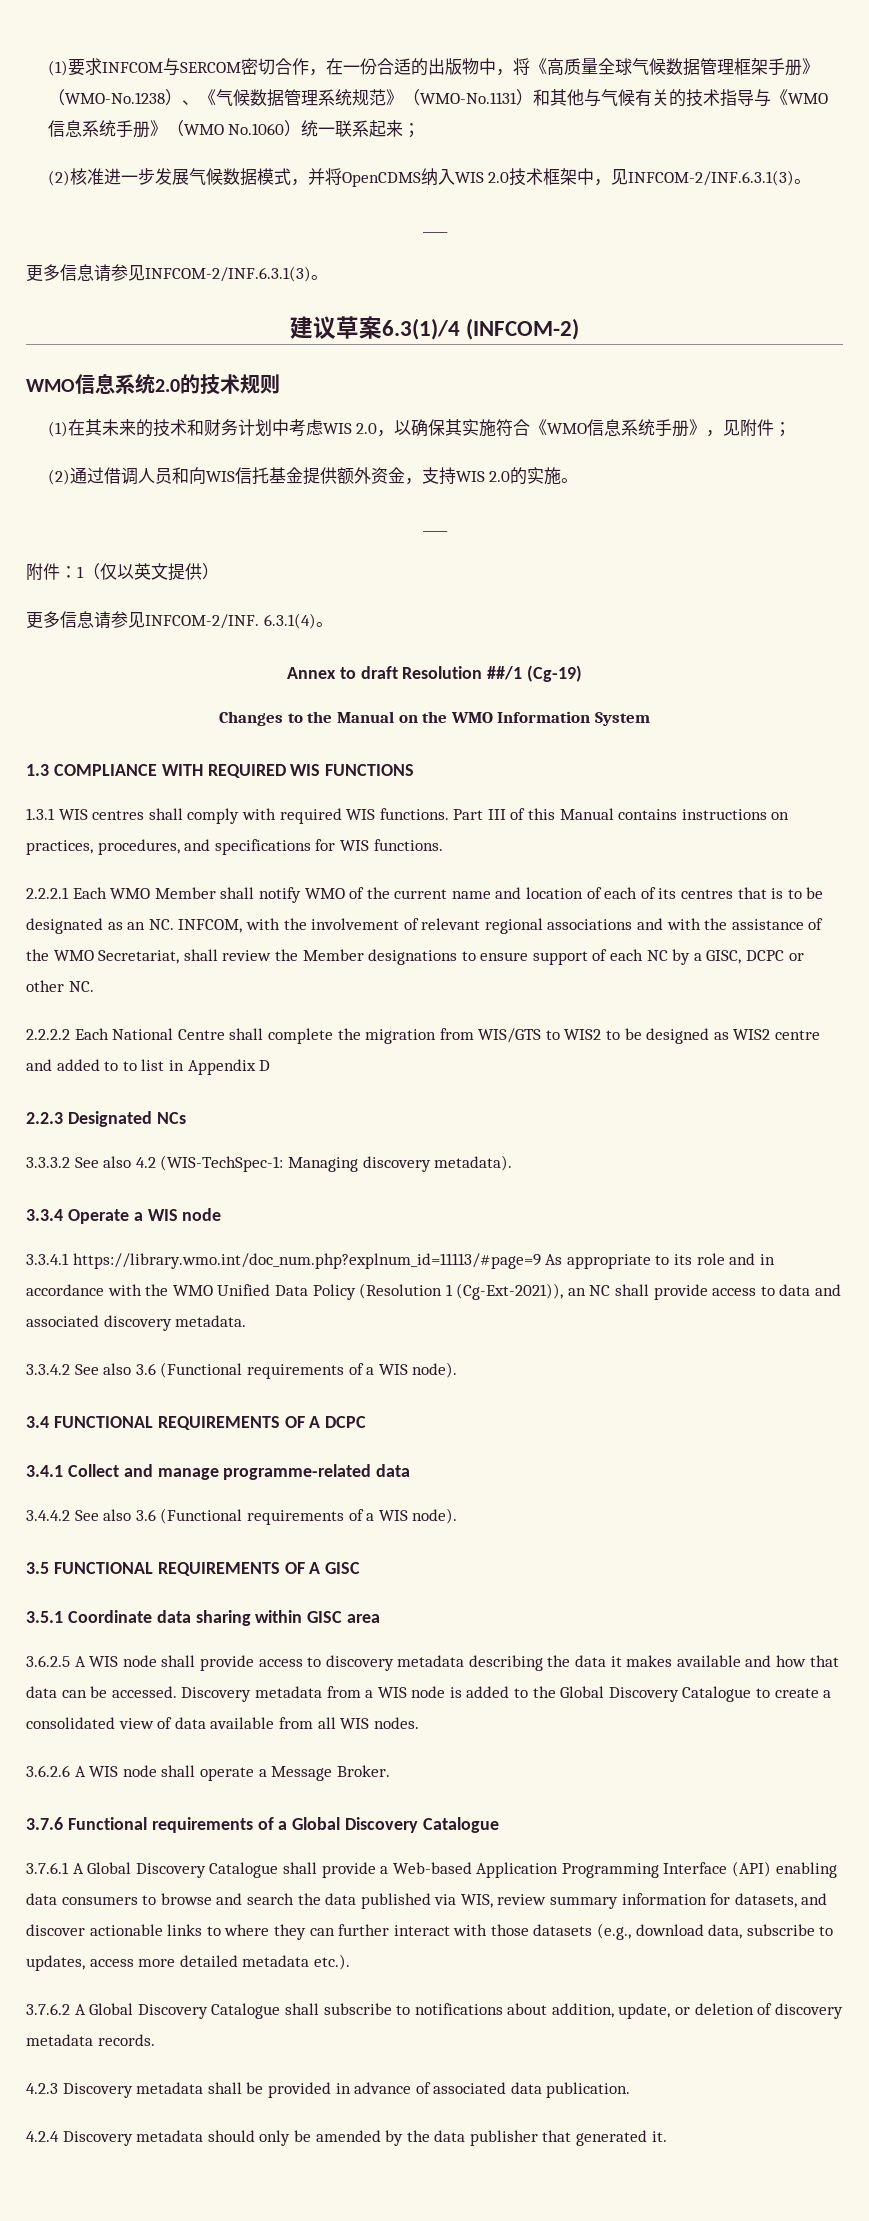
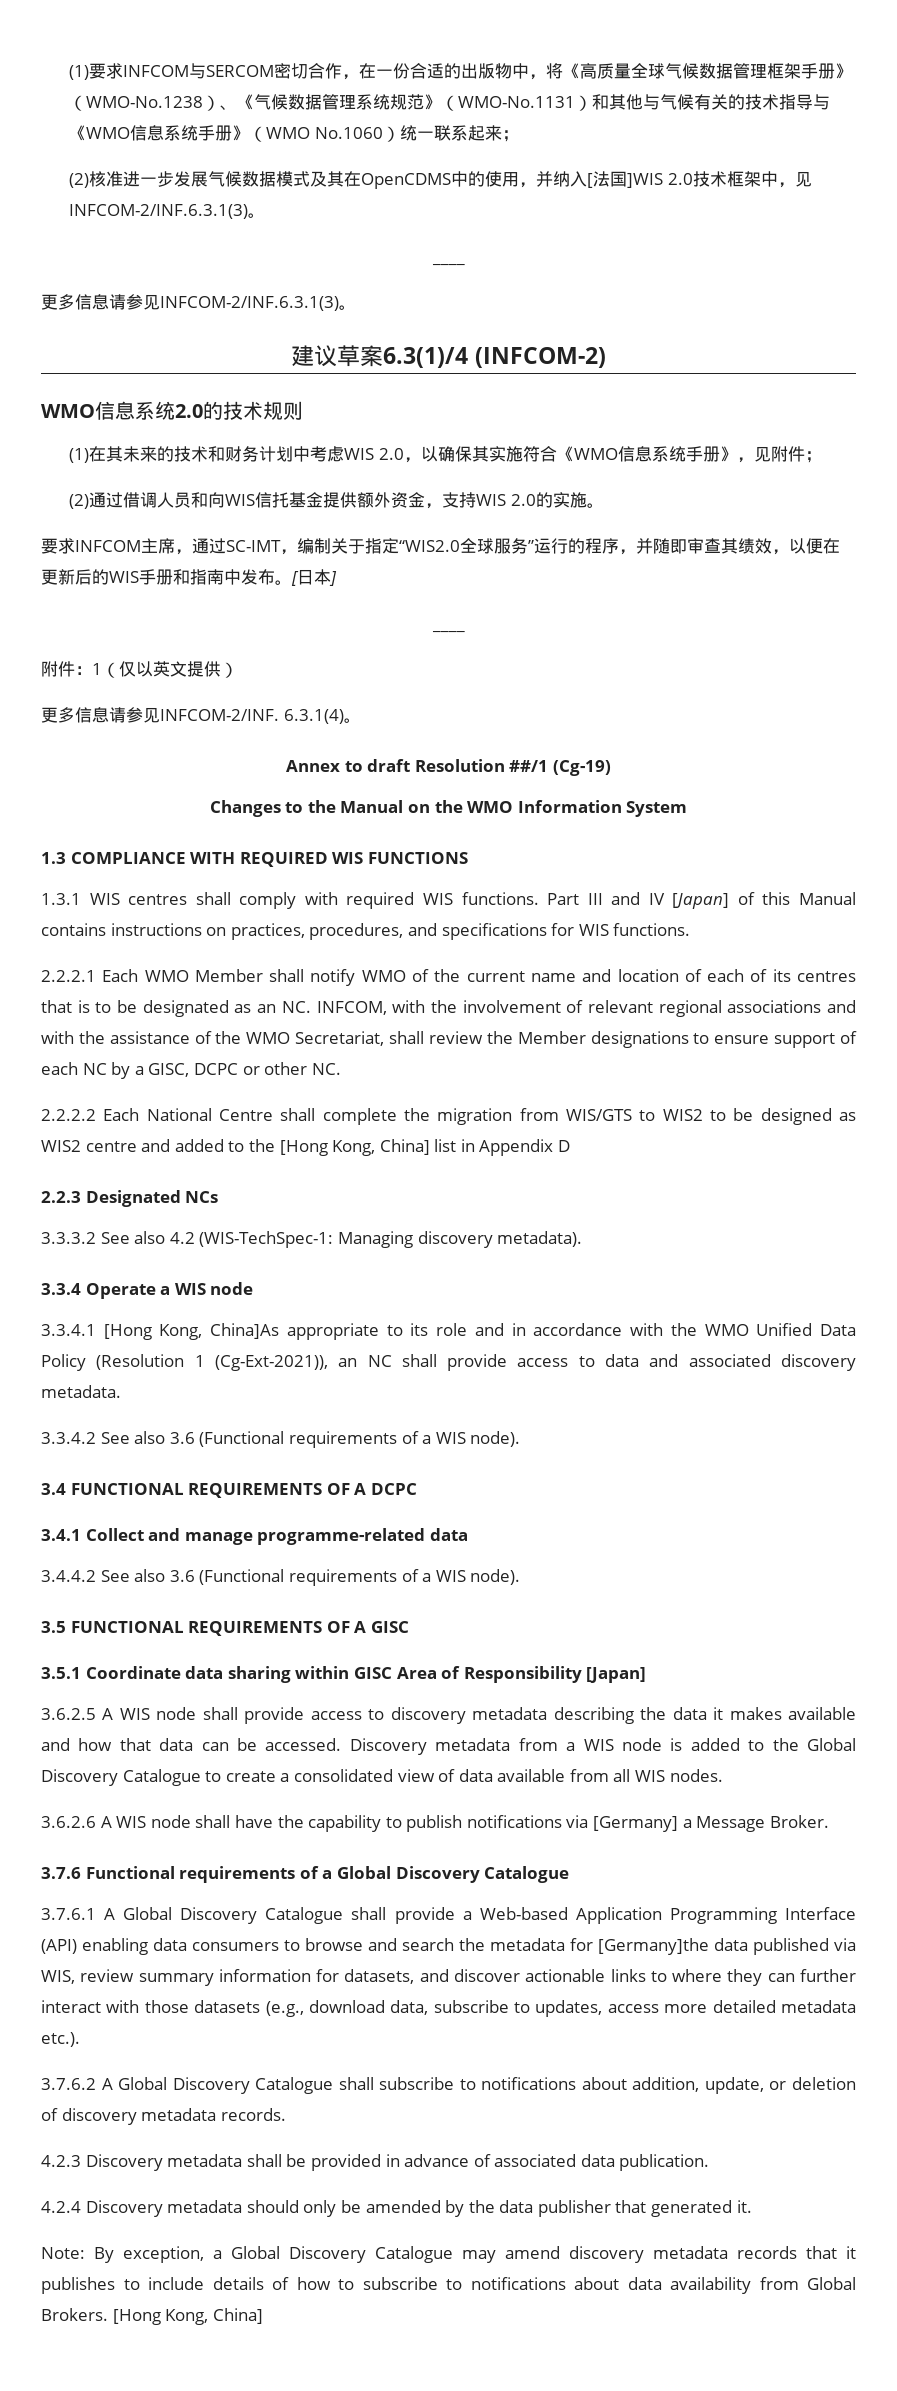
- (2)核准进一步发展气候数据模式，并将OpenCDMS纳入WIS 2.0技术框架中，见INFCOM-2/INF.6.3.1(3)。
+ (2)核准进一步发展气候数据模式及其在OpenCDMS中的使用，并纳入[法国]WIS 2.0技术框架中，见INFCOM-2/INF.6.3.1(3)。
+ 要求INFCOM主席，通过SC-IMT，编制关于指定“WIS2.0全球服务”运行的程序，并随即审查其绩效，以便在更新后的WIS手册和指南中发布。[日本]
- Part III of this Manual contains instructions on practices, procedures, and specifications for WIS functions.
+ Part III and IV [Japan] of this Manual contains instructions on practices, procedures, and specifications for WIS functions.
- 2.2.2.2 Each National Centre shall complete the migration from WIS/GTS to WIS2 to be designed as WIS2 centre and added to to list in Appendix D
+ 2.2.2.2 Each National Centre shall complete the migration from WIS/GTS to WIS2 to be designed as WIS2 centre and added to the [Hong Kong, China] list in Appendix D
- 3.3.4.1 https://library.wmo.int/doc_num.php?explnum_id=11113/#page=9 As appropriate to its role and in accordance with the WMO Unified Data Policy (Resolution 1 (Cg-Ext-2021)), an NC shall provide access to data and associated discovery metadata.
+ 3.3.4.1 [Hong Kong, China]As appropriate to its role and in accordance with the WMO Unified Data Policy (Resolution 1 (Cg-Ext-2021)), an NC shall provide access to data and associated discovery metadata.
- 3.5.1 Coordinate data sharing within GISC area
+ 3.5.1 Coordinate data sharing within GISC Area of Responsibility [Japan]
- 3.6.2.6 A WIS node shall operate a Message Broker.
+ 3.6.2.6 A WIS node shall have the capability to publish notifications via [Germany] a Message Broker.
- 3.7.6.1 A Global Discovery Catalogue shall provide a Web-based Application Programming Interface (API) enabling data consumers to browse and search the data published via WIS, review summary information for datasets, and discover actionable links to where they can further interact with those datasets (e.g., download data, subscribe to updates, access more detailed metadata etc.).
+ 3.7.6.1 A Global Discovery Catalogue shall provide a Web-based Application Programming Interface (API) enabling data consumers to browse and search the metadata for [Germany]the data published via WIS, review summary information for datasets, and discover actionable links to where they can further interact with those datasets (e.g., download data, subscribe to updates, access more detailed metadata etc.).
+ Note: By exception, a Global Discovery Catalogue may amend discovery metadata records that it publishes to include details of how to subscribe to notifications about data availability from Global Brokers. [Hong Kong, China]

